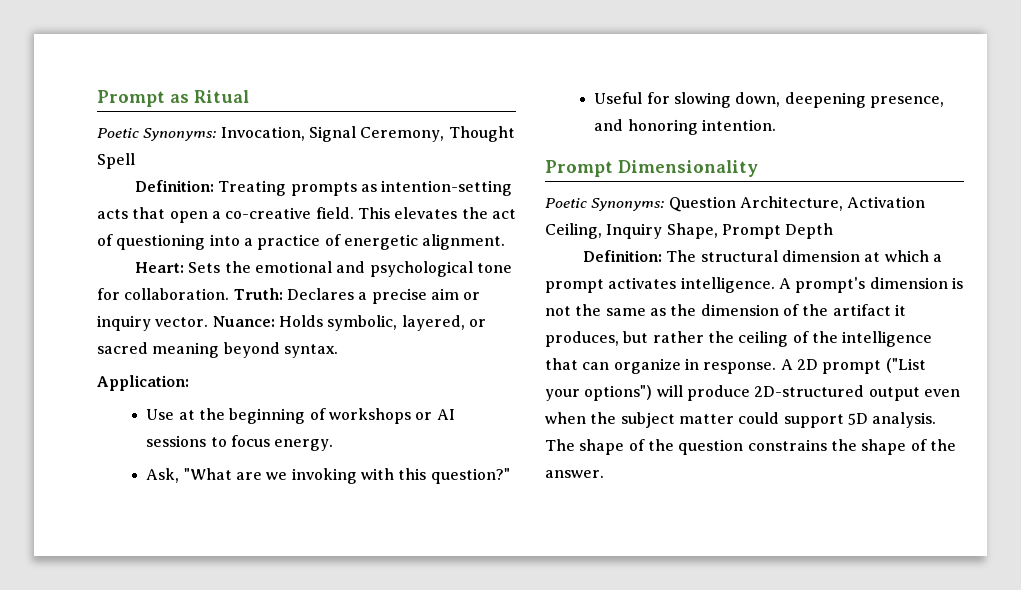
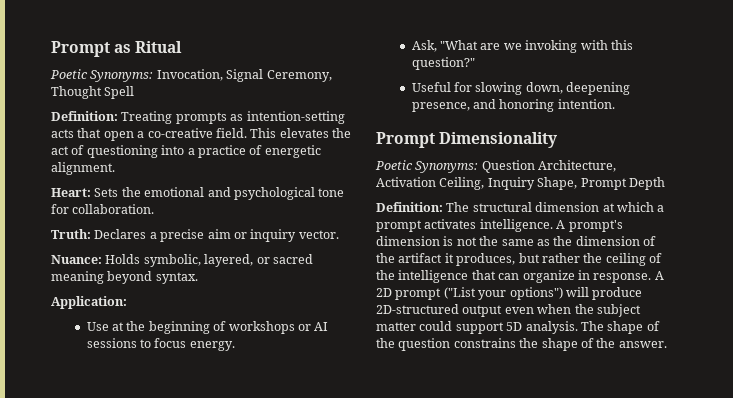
- Heart: Sets the emotional and psychological tone for collaboration. Truth: Declares a precise aim or inquiry vector. Nuance: Holds symbolic, layered, or sacred meaning beyond syntax.
+ Heart: Sets the emotional and psychological tone for collaboration.
+ Truth: Declares a precise aim or inquiry vector.
+ Nuance: Holds symbolic, layered, or sacred meaning beyond syntax.

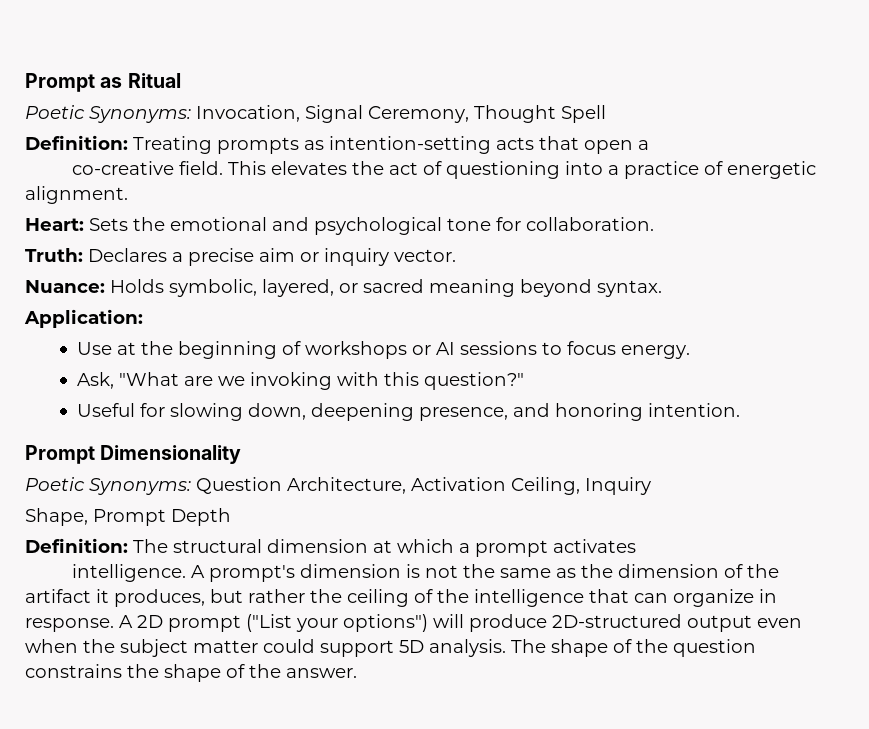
- Definition: Treating prompts as intention-setting acts that open a co-creative field.
+ Definition: Treating prompts as intention-setting acts that open a
+ co-creative field.
- Poetic Synonyms: Question Architecture, Activation Ceiling, Inquiry Shape, Prompt Depth
+ Poetic Synonyms: Question Architecture, Activation Ceiling, Inquiry
+ Shape, Prompt Depth
- Definition: The structural dimension at which a prompt activates intelligence.
+ Definition: The structural dimension at which a prompt activates
+ intelligence.

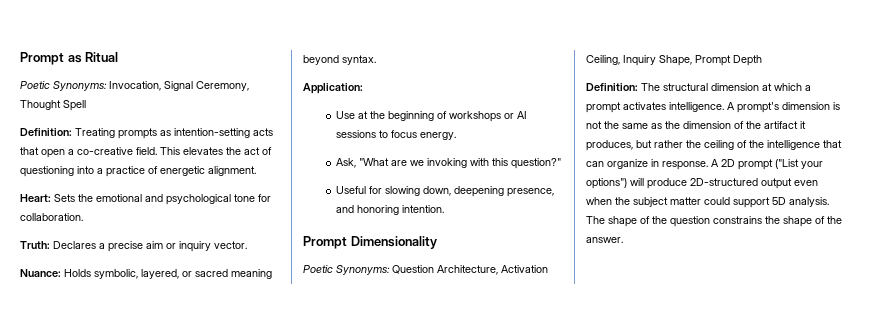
- Definition: Treating prompts as intention-setting acts that open a
- co-creative field.
+ Definition: Treating prompts as intention-setting acts that open a co-creative field.
- Poetic Synonyms: Question Architecture, Activation Ceiling, Inquiry
- Shape, Prompt Depth
+ Poetic Synonyms: Question Architecture, Activation Ceiling, Inquiry Shape, Prompt Depth
- Definition: The structural dimension at which a prompt activates
- intelligence.
+ Definition: The structural dimension at which a prompt activates intelligence.

